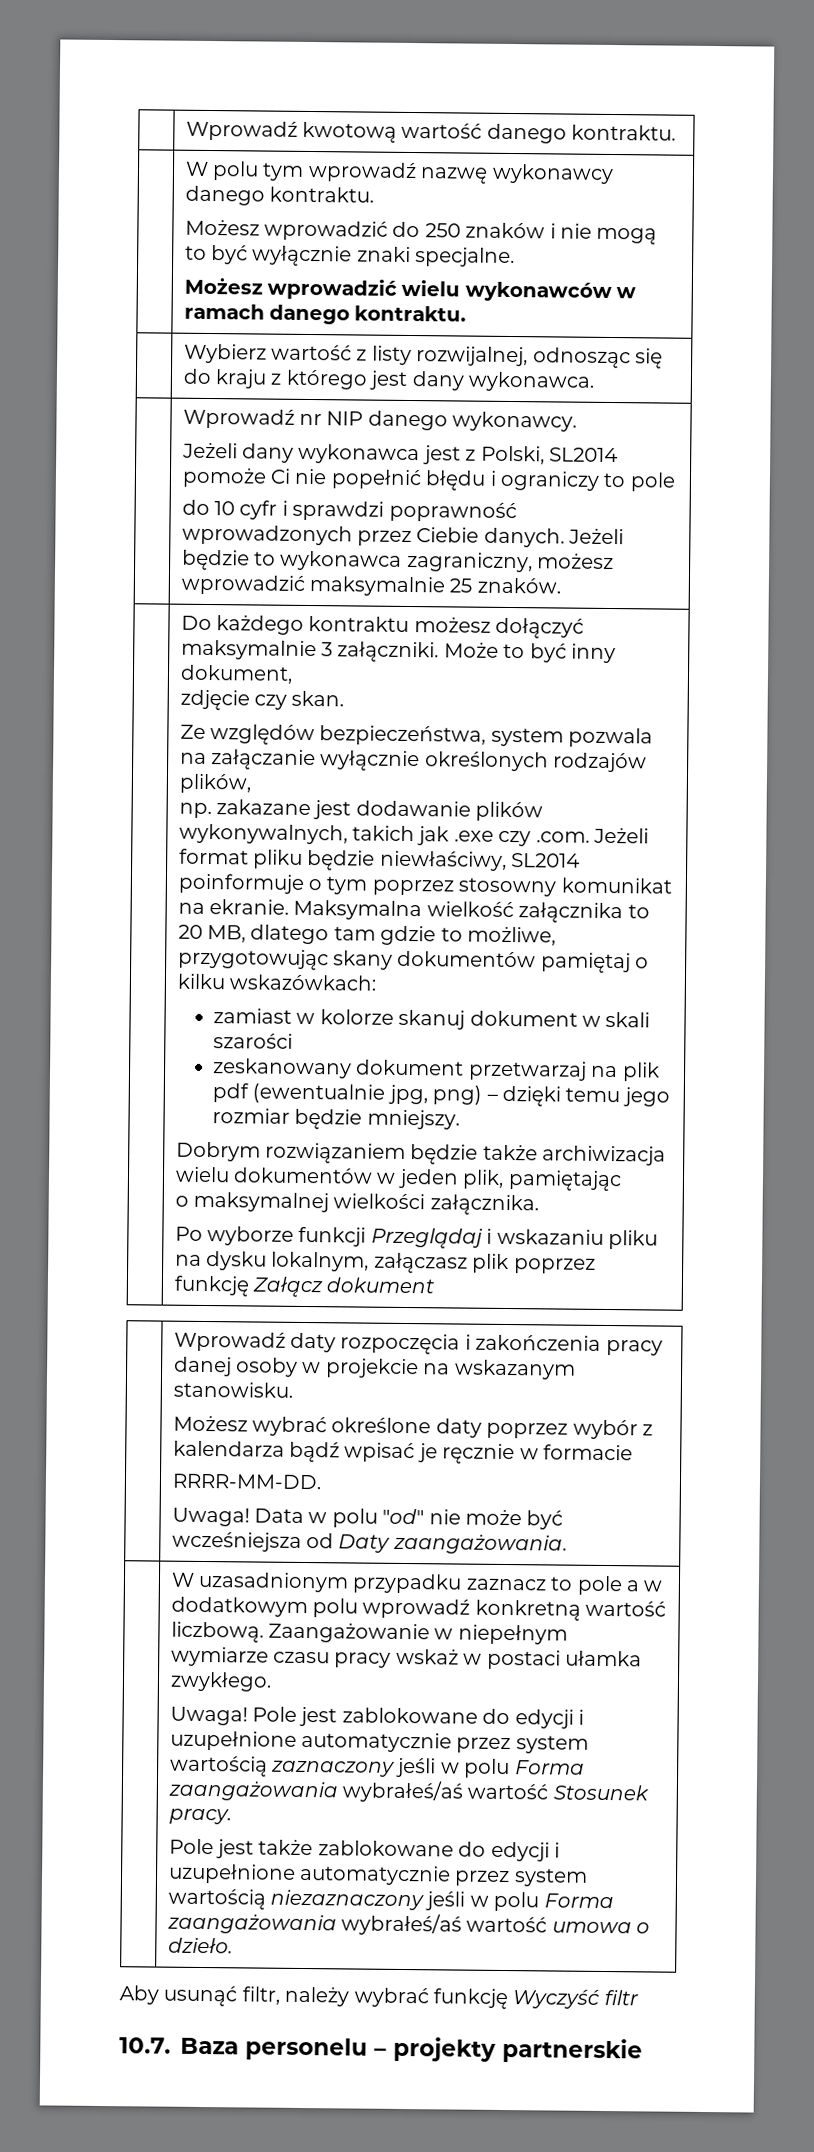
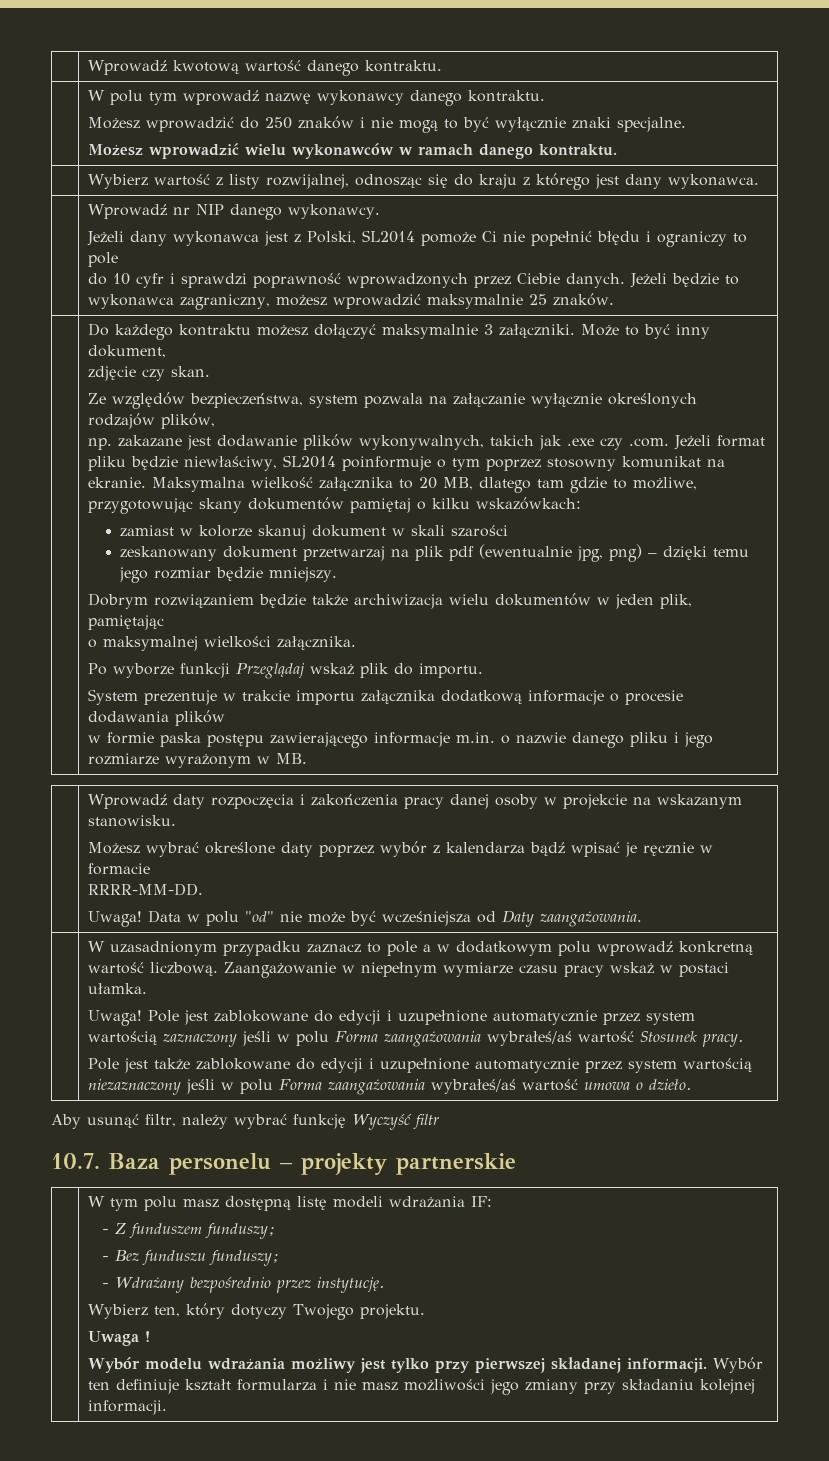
- Po wyborze funkcji Przeglądaj i wskazaniu pliku na dysku lokalnym, załączasz plik poprzez funkcję Załącz dokument
+ Po wyborze funkcji Przeglądaj wskaż plik do importu.
+ System prezentuje w trakcie importu załącznika dodatkową informacje o procesie dodawania plików
+ w formie paska postępu zawierającego informacje m.in. o nazwie danego pliku i jego rozmiarze wyrażonym w MB.
- Zaangażowanie w niepełnym wymiarze czasu pracy wskaż w postaci ułamka zwykłego.
+ Zaangażowanie w niepełnym wymiarze czasu pracy wskaż w postaci ułamka.
+ W tym polu masz dostępną listę modeli wdrażania IF:
+ - Z funduszem funduszy;
+ - Bez funduszu funduszy;
+ - Wdrażany bezpośrednio przez instytucję.
+ Wybierz ten, który dotyczy Twojego projektu.
+ Uwaga !
+ Wybór modelu wdrażania możliwy jest tylko przy pierwszej składanej informacji. Wybór ten definiuje kształt formularza i nie masz możliwości jego zmiany przy składaniu kolejnej informacji.

